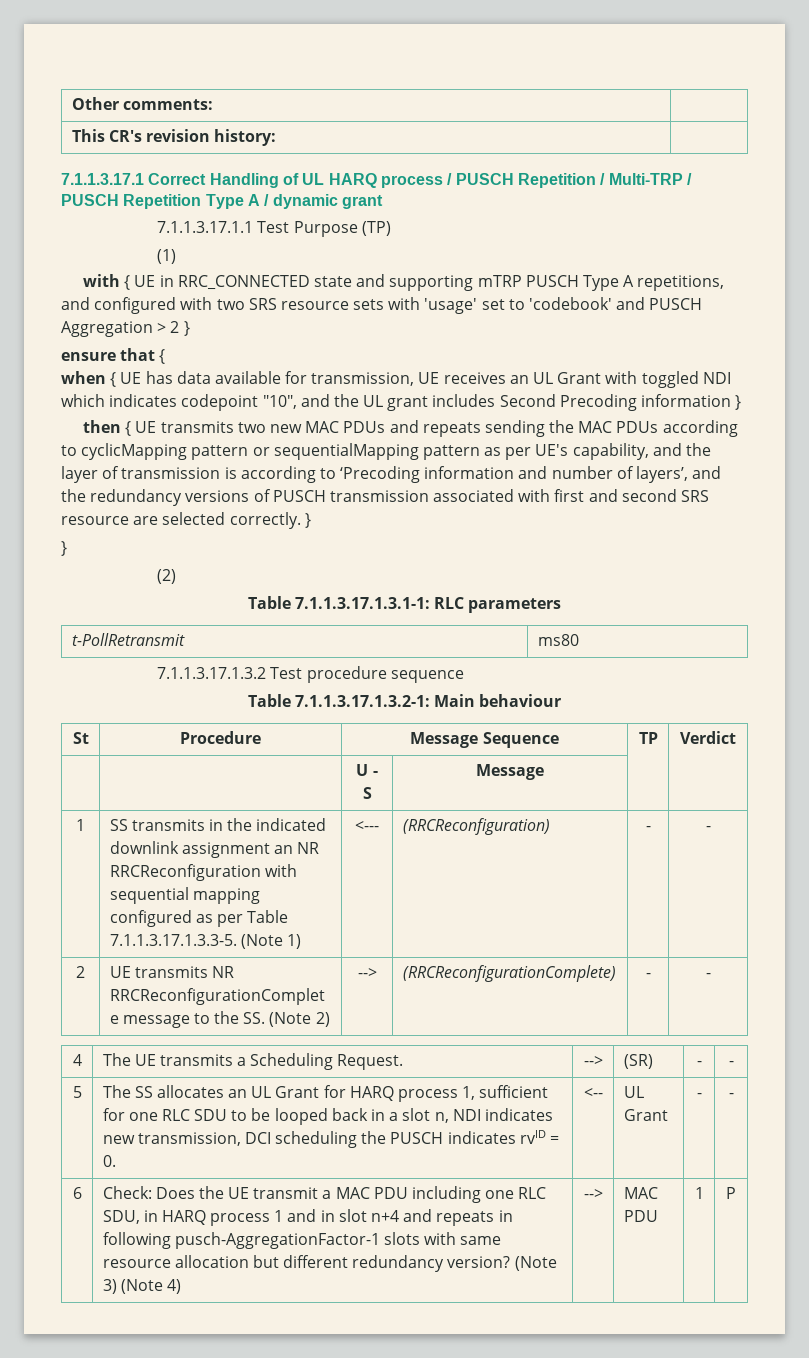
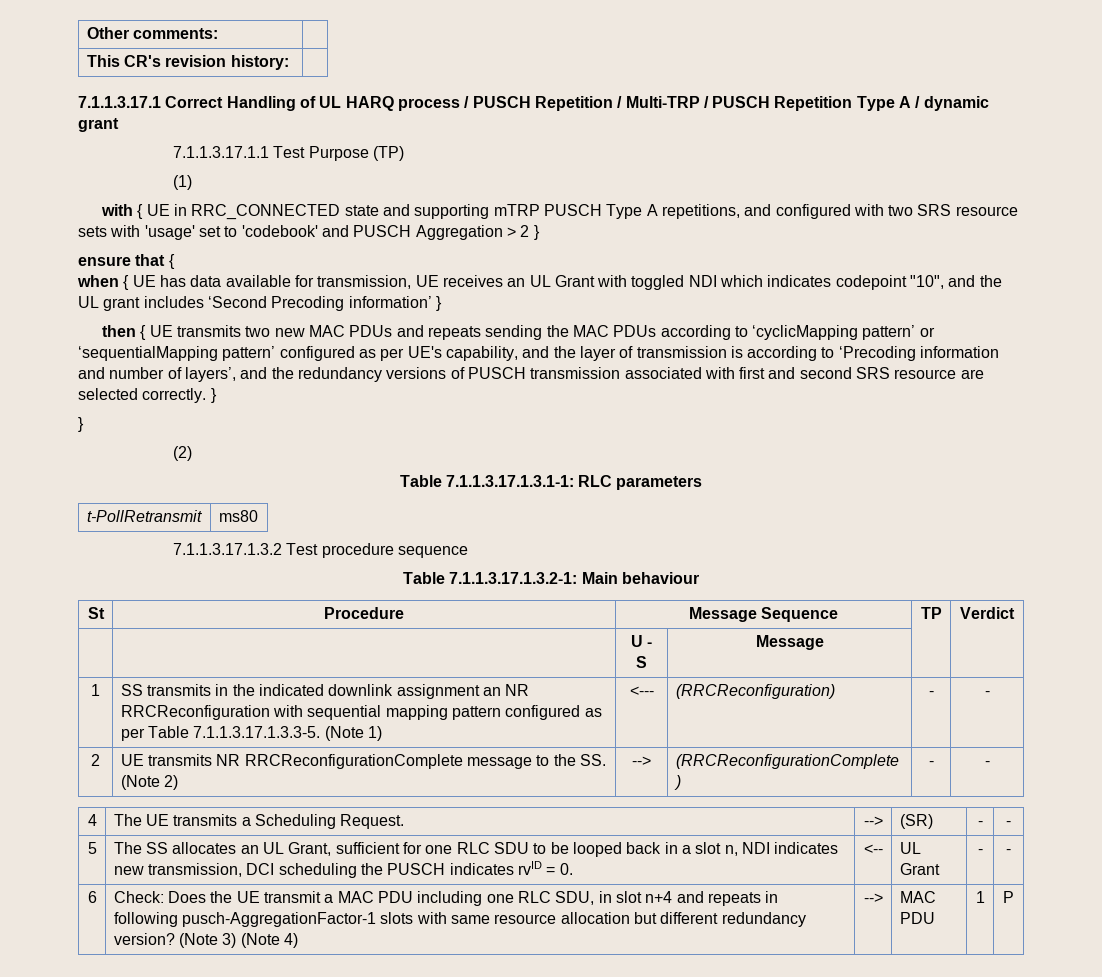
- when { UE has data available for transmission, UE receives an UL Grant with toggled NDI which indicates codepoint "10", and the UL grant includes Second Precoding information }
+ when { UE has data available for transmission, UE receives an UL Grant with toggled NDI which indicates codepoint "10", and the UL grant includes ‘Second Precoding information’ }
- then { UE transmits two new MAC PDUs and repeats sending the MAC PDUs according to cyclicMapping pattern or sequentialMapping pattern as per UE's capability, and the layer of transmission is according to ‘Precoding information and number of layers’, and the redundancy versions of PUSCH transmission associated with first and second SRS resource are selected correctly.
+ then { UE transmits two new MAC PDUs and repeats sending the MAC PDUs according to ‘cyclicMapping pattern’ or ‘sequentialMapping pattern’ configured as per UE's capability, and the layer of transmission is according to ‘Precoding information and number of layers’, and the redundancy versions of PUSCH transmission associated with first and second SRS resource are selected correctly.
- 1 | SS transmits in the indicated downlink assignment an NR RRCReconfiguration with sequential mapping configured as per Table 7.1.1.3.17.1.3.3-5. (Note 1) | <--- | (RRCReconfiguration) | - | -
+ 1 | SS transmits in the indicated downlink assignment an NR RRCReconfiguration with sequential mapping pattern configured as per Table 7.1.1.3.17.1.3.3-5. (Note 1) | <--- | (RRCReconfiguration) | - | -
- The SS allocates an UL Grant for HARQ process 1, sufficient for one RLC SDU to be looped back in a slot n, NDI indicates new transmission, DCI scheduling the PUSCH indicates rvID = 0.
+ The SS allocates an UL Grant, sufficient for one RLC SDU to be looped back in a slot n, NDI indicates new transmission, DCI scheduling the PUSCH indicates rvID = 0.
- Check: Does the UE transmit a MAC PDU including one RLC SDU, in HARQ process 1 and in slot n+4 and repeats in following pusch-AggregationFactor-1 slots with same resource allocation but different redundancy version?
+ Check: Does the UE transmit a MAC PDU including one RLC SDU, in slot n+4 and repeats in following pusch-AggregationFactor-1 slots with same resource allocation but different redundancy version?

